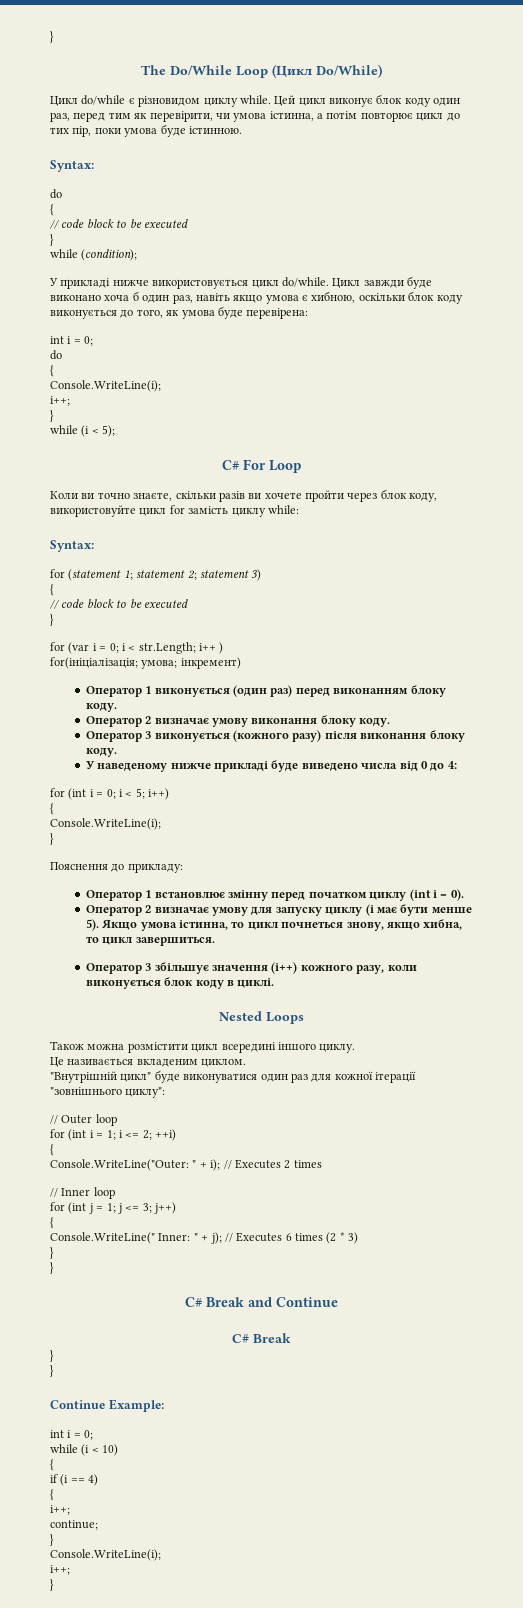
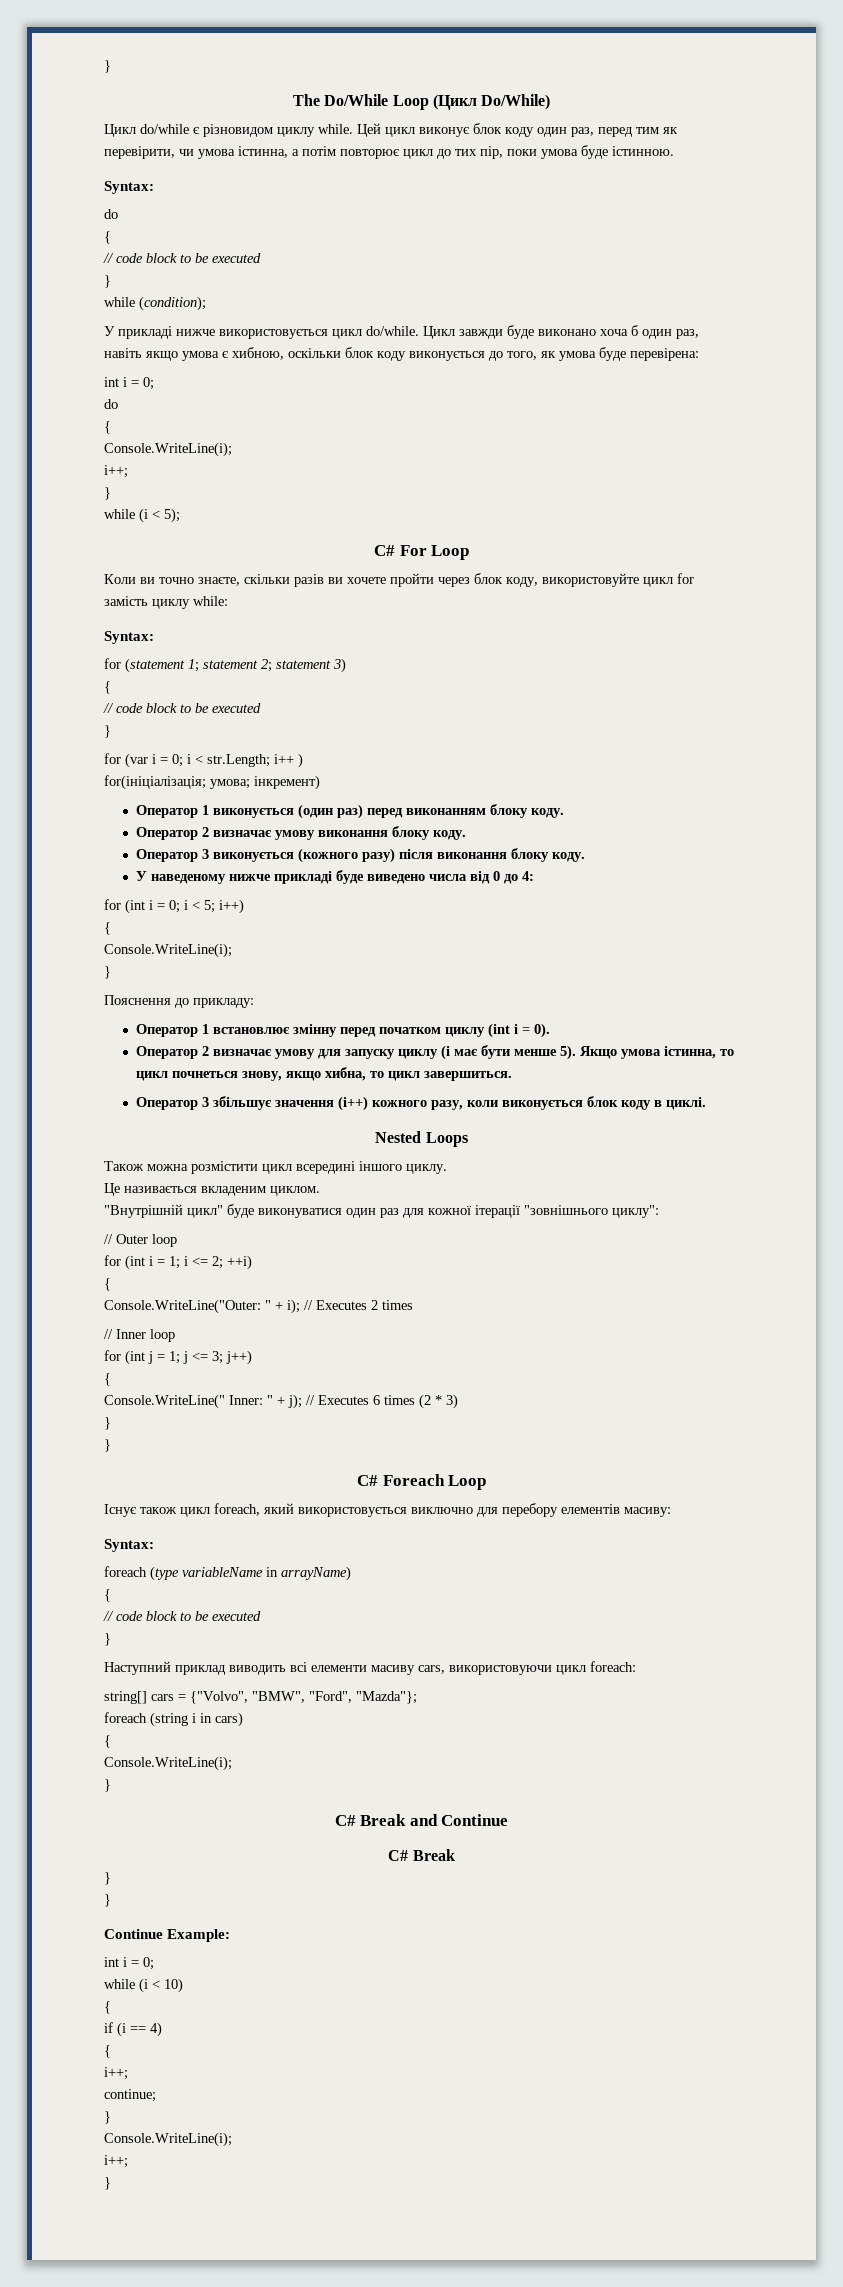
+ C# Foreach Loop
+ Існує також цикл foreach, який використовується виключно для перебору елементів масиву:
+ Syntax:
+ foreach (type variableName in arrayName)
+ {
+ // code block to be executed
+ }
+ Наступний приклад виводить всі елементи масиву cars, використовуючи цикл foreach:
+ string[] cars = {"Volvo", "BMW", "Ford", "Mazda"};
+ foreach (string i in cars)
+ {
+ Console.WriteLine(i);
+ }

